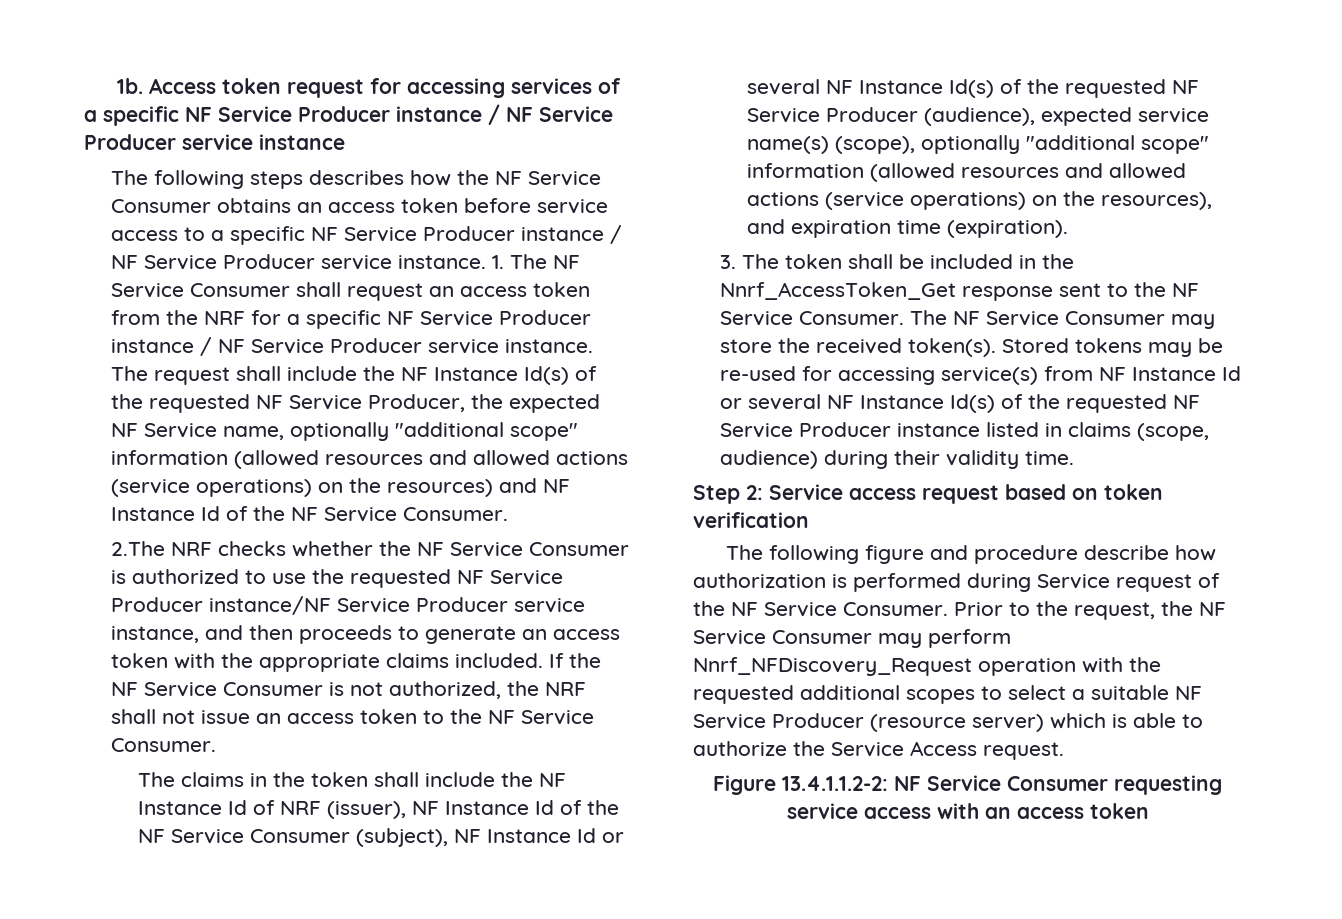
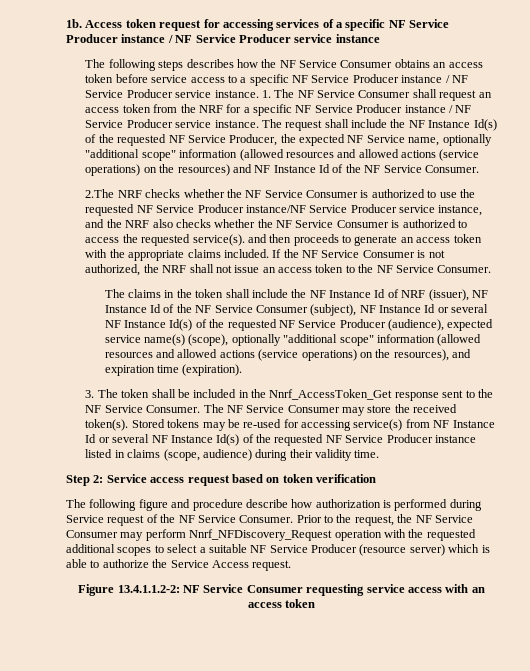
- 2.The NRF checks whether the NF Service Consumer is authorized to use the requested NF Service Producer instance/NF Service Producer service instance, and then proceeds to generate an access token with the appropriate claims included.
+ 2.The NRF checks whether the NF Service Consumer is authorized to use the requested NF Service Producer instance/NF Service Producer service instance, and the NRF also checks whether the NF Service Consumer is authorized to access the requested service(s). and then proceeds to generate an access token with the appropriate claims included.

